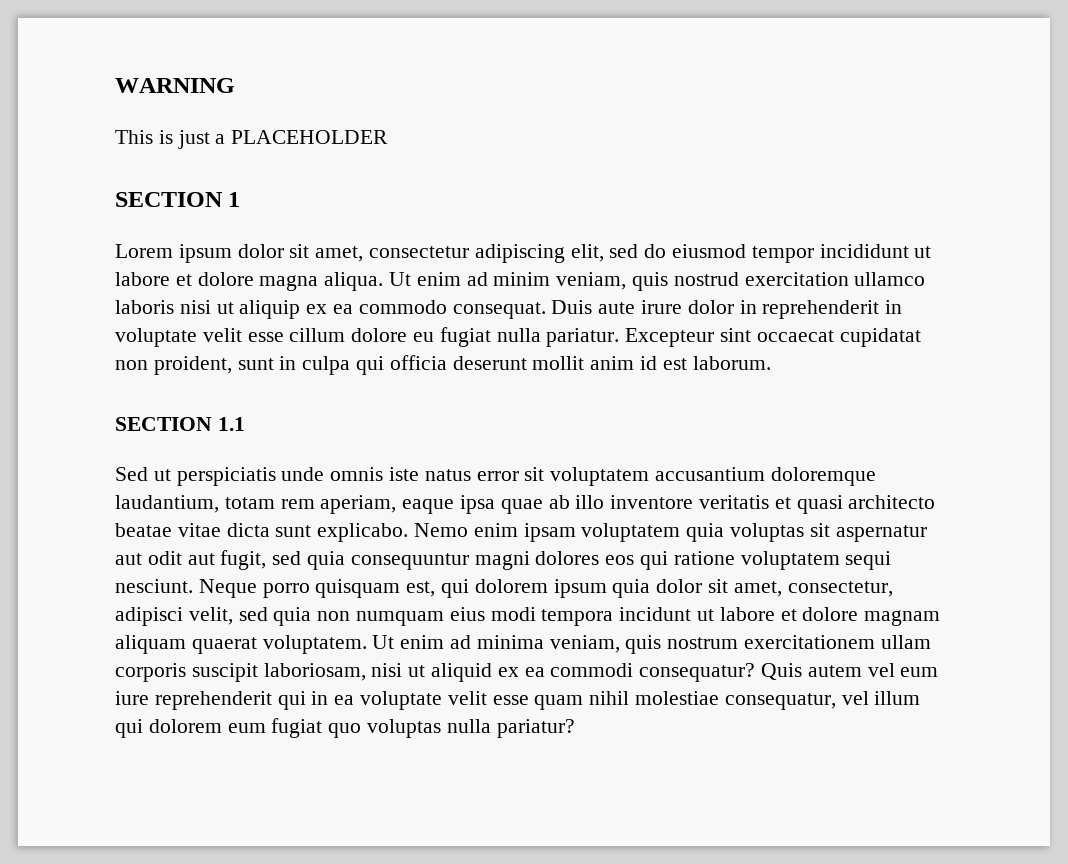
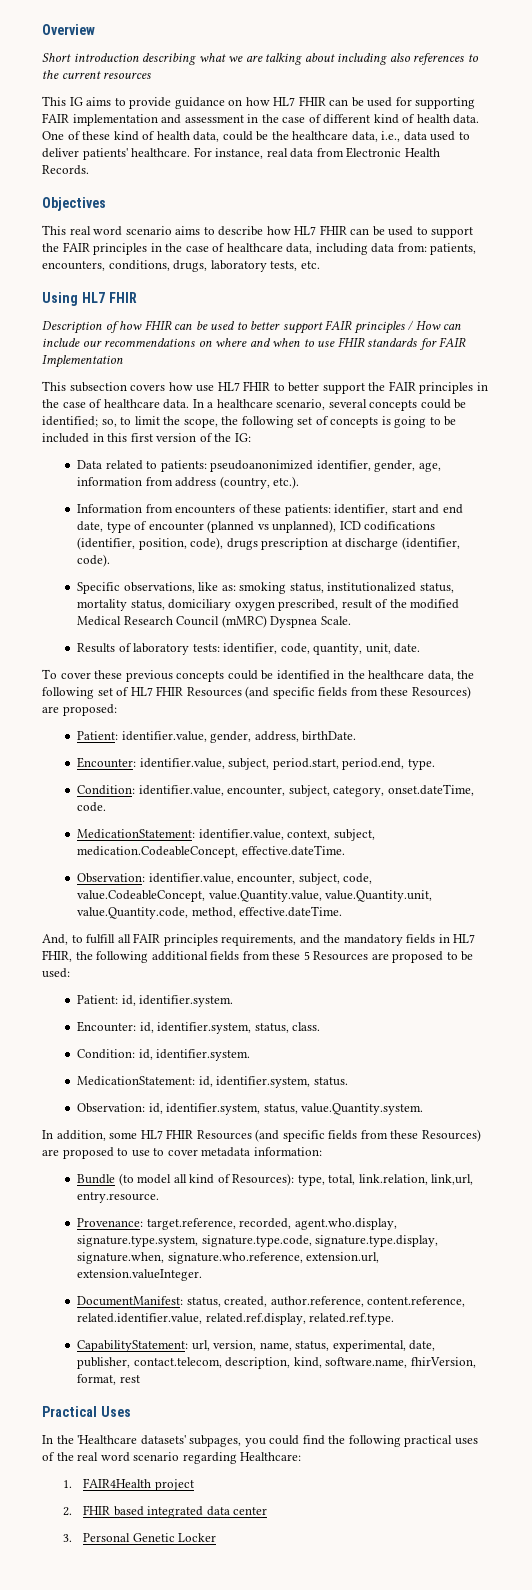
- WARNING
- This is just a PLACEHOLDER
- SECTION 1
- Lorem ipsum dolor sit amet, consectetur adipiscing elit, sed do eiusmod tempor incididunt ut labore et dolore magna aliqua. Ut enim ad minim veniam, quis nostrud exercitation ullamco laboris nisi ut aliquip ex ea commodo consequat. Duis aute irure dolor in reprehenderit in voluptate velit esse cillum dolore eu fugiat nulla pariatur. Excepteur sint occaecat cupidatat non proident, sunt in culpa qui officia deserunt mollit anim id est laborum.
- SECTION 1.1
- Sed ut perspiciatis unde omnis iste natus error sit voluptatem accusantium doloremque laudantium, totam rem aperiam, eaque ipsa quae ab illo inventore veritatis et quasi architecto beatae vitae dicta sunt explicabo. Nemo enim ipsam voluptatem quia voluptas sit aspernatur aut odit aut fugit, sed quia consequuntur magni dolores eos qui ratione voluptatem sequi nesciunt. Neque porro quisquam est, qui dolorem ipsum quia dolor sit amet, consectetur, adipisci velit, sed quia non numquam eius modi tempora incidunt ut labore et dolore magnam aliquam quaerat voluptatem. Ut enim ad minima veniam, quis nostrum exercitationem ullam corporis suscipit laboriosam, nisi ut aliquid ex ea commodi consequatur? Quis autem vel eum iure reprehenderit qui in ea voluptate velit esse quam nihil molestiae consequatur, vel illum qui dolorem eum fugiat quo voluptas nulla pariatur?
+ Overview
+ Short introduction describing what we are talking about including also references to the current resources
+ This IG aims to provide guidance on how HL7 FHIR can be used for supporting FAIR implementation and assessment in the case of different kind of health data. One of these kind of health data, could be the healthcare data, i.e., data used to deliver patients' healthcare. For instance, real data from Electronic Health Records.
+ Objectives
+ This real word scenario aims to describe how HL7 FHIR can be used to support the FAIR principles in the case of healthcare data, including data from: patients, encounters, conditions, drugs, laboratory tests, etc.
+ Using HL7 FHIR
+ Description of how FHIR can be used to better support FAIR principles / How can include our recommendations on where and when to use FHIR standards for FAIR Implementation
+ This subsection covers how use HL7 FHIR to better support the FAIR principles in the case of healthcare data. In a healthcare scenario, several concepts could be identified; so, to limit the scope, the following set of concepts is going to be included in this first version of the IG:
+ Data related to patients: pseudoanonimized identifier, gender, age, information from address (country, etc.).
+ Information from encounters of these patients: identifier, start and end date, type of encounter (planned vs unplanned), ICD codifications (identifier, position, code), drugs prescription at discharge (identifier, code).
+ Specific observations, like as: smoking status, institutionalized status, mortality status, domiciliary oxygen prescribed, result of the modified Medical Research Council (mMRC) Dyspnea Scale.
+ Results of laboratory tests: identifier, code, quantity, unit, date.
+ To cover these previous concepts could be identified in the healthcare data, the following set of HL7 FHIR Resources (and specific fields from these Resources) are proposed:
+ Patient: identifier.value, gender, address, birthDate.
+ Encounter: identifier.value, subject, period.start, period.end, type.
+ Condition: identifier.value, encounter, subject, category, onset.dateTime, code.
+ MedicationStatement: identifier.value, context, subject, medication.CodeableConcept, effective.dateTime.
+ Observation: identifier.value, encounter, subject, code, value.CodeableConcept, value.Quantity.value, value.Quantity.unit, value.Quantity.code, method, effective.dateTime.
+ And, to fulfill all FAIR principles requirements, and the mandatory fields in HL7 FHIR, the following additional fields from these 5 Resources are proposed to be used:
+ Patient: id, identifier.system.
+ Encounter: id, identifier.system, status, class.
+ Condition: id, identifier.system.
+ MedicationStatement: id, identifier.system, status.
+ Observation: id, identifier.system, status, value.Quantity.system.
+ In addition, some HL7 FHIR Resources (and specific fields from these Resources) are proposed to use to cover metadata information:
+ Bundle (to model all kind of Resources): type, total, link.relation, link,url, entry.resource.
+ Provenance: target.reference, recorded, agent.who.display, signature.type.system, signature.type.code, signature.type.display, signature.when, signature.who.reference, extension.url, extension.valueInteger.
+ DocumentManifest: status, created, author.reference, content.reference, related.identifier.value, related.ref.display, related.ref.type.
+ CapabilityStatement: url, version, name, status, experimental, date, publisher, contact.telecom, description, kind, software.name, fhirVersion, format, rest
+ Practical Uses
+ In the 'Healthcare datasets' subpages, you could find the following practical uses of the real word scenario regarding Healthcare:
+ 1. FAIR4Health project
+ 2. FHIR based integrated data center
+ 3. Personal Genetic Locker

